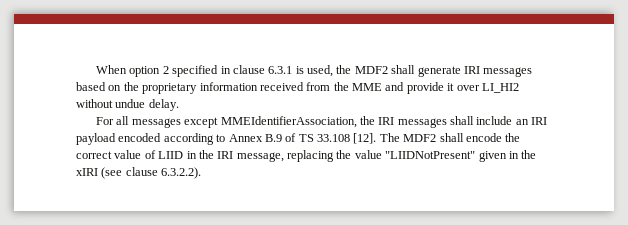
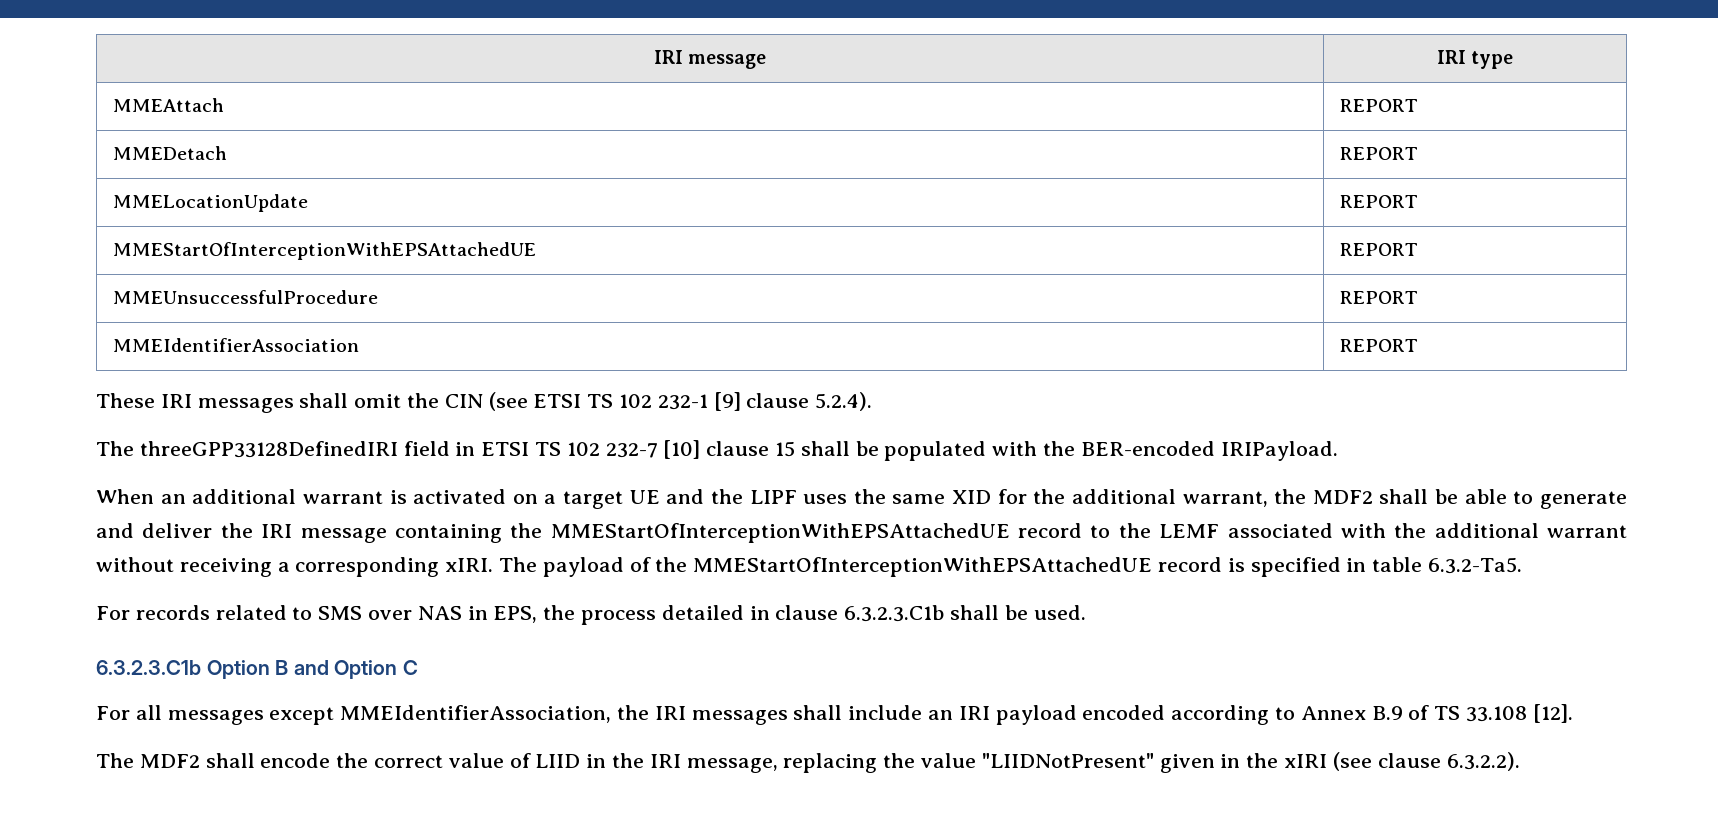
- When option 2 specified in clause 6.3.1 is used, the MDF2 shall generate IRI messages based on the proprietary information received from the MME and provide it over LI_HI2 without undue delay.
+ IRI message | IRI type
+ MMEAttach | REPORT
+ MMEDetach | REPORT
+ MMELocationUpdate | REPORT
+ MMEStartOfInterceptionWithEPSAttachedUE | REPORT
+ MMEUnsuccessfulProcedure | REPORT
+ MMEIdentifierAssociation | REPORT
+ These IRI messages shall omit the CIN (see ETSI TS 102 232-1 [9] clause 5.2.4).
+ The threeGPP33128DefinedIRI field in ETSI TS 102 232-7 [10] clause 15 shall be populated with the BER-encoded IRIPayload.
+ When an additional warrant is activated on a target UE and the LIPF uses the same XID for the additional warrant, the MDF2 shall be able to generate and deliver the IRI message containing the MMEStartOfInterceptionWithEPSAttachedUE record to the LEMF associated with the additional warrant without receiving a corresponding xIRI. The payload of the MMEStartOfInterceptionWithEPSAttachedUE record is specified in table 6.3.2-Ta5.
+ For records related to SMS over NAS in EPS, the process detailed in clause 6.3.2.3.C1b shall be used.
+ 6.3.2.3.C1b Option B and Option C
- For all messages except MMEIdentifierAssociation, the IRI messages shall include an IRI payload encoded according to Annex B.9 of TS 33.108 [12]. The MDF2 shall encode the correct value of LIID in the IRI message, replacing the value "LIIDNotPresent" given in the xIRI (see clause 6.3.2.2).
+ For all messages except MMEIdentifierAssociation, the IRI messages shall include an IRI payload encoded according to Annex B.9 of TS 33.108 [12].
+ The MDF2 shall encode the correct value of LIID in the IRI message, replacing the value "LIIDNotPresent" given in the xIRI (see clause 6.3.2.2).

